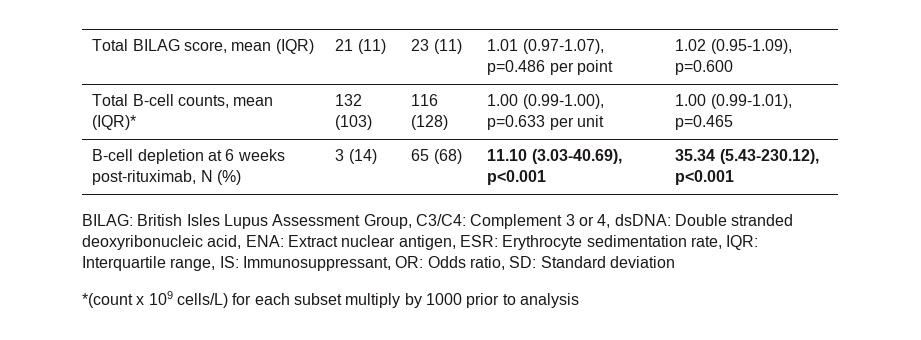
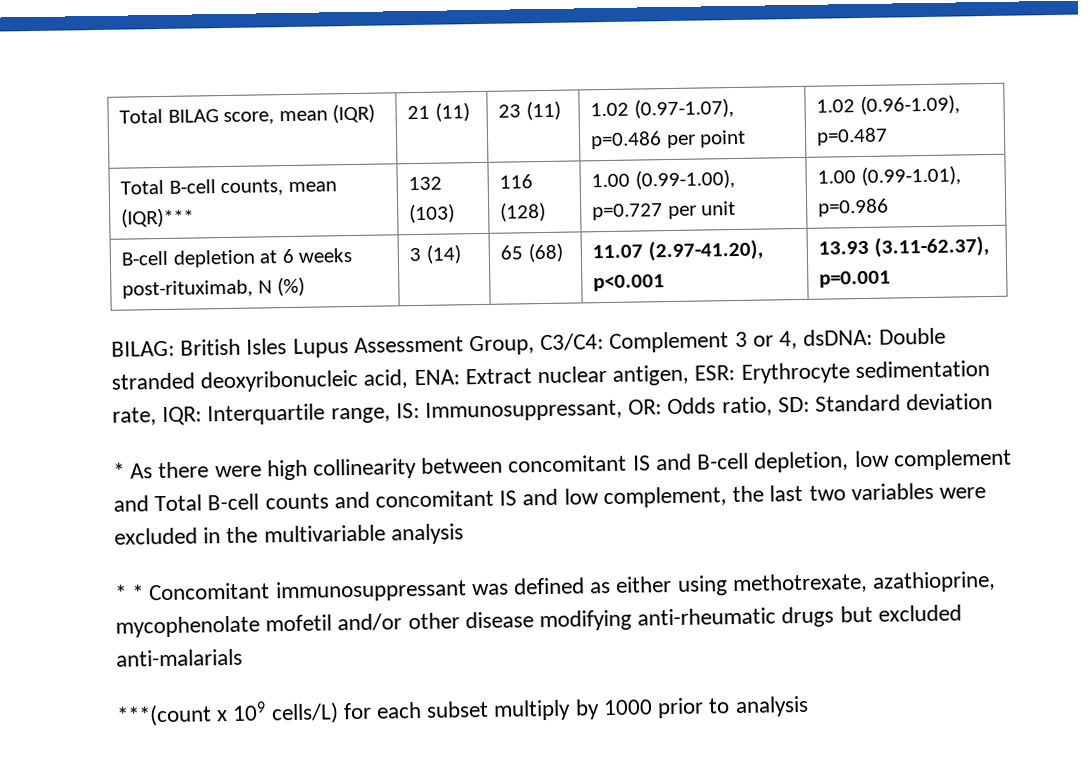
- Total BILAG score, mean (IQR) | 21 (11) | 23 (11) | 1.01 (0.97-1.07), p=0.486 per point | 1.02 (0.95-1.09), p=0.600
+ Total BILAG score, mean (IQR) | 21 (11) | 23 (11) | 1.02 (0.97-1.07), p=0.486 per point | 1.02 (0.96-1.09), p=0.487
- Total B-cell counts, mean (IQR)* | 132 (103) | 116 (128) | 1.00 (0.99-1.00), p=0.633 per unit | 1.00 (0.99-1.01), p=0.465
+ Total B-cell counts, mean (IQR)*** | 132 (103) | 116 (128) | 1.00 (0.99-1.00), p=0.727 per unit | 1.00 (0.99-1.01), p=0.986
- B-cell depletion at 6 weeks post-rituximab, N (%) | 3 (14) | 65 (68) | 11.10 (3.03-40.69), p<0.001 | 35.34 (5.43-230.12), p<0.001
+ B-cell depletion at 6 weeks post-rituximab, N (%) | 3 (14) | 65 (68) | 11.07 (2.97-41.20), p<0.001 | 13.93 (3.11-62.37), p=0.001
- *(count x 109 cells/L) for each subset multiply by 1000 prior to analysis
+ * As there were high collinearity between concomitant IS and B-cell depletion, low complement and Total B-cell counts and concomitant IS and low complement, the last two variables were excluded in the multivariable analysis
+ * * Concomitant immunosuppressant was defined as either using methotrexate, azathioprine, mycophenolate mofetil and/or other disease modifying anti-rheumatic drugs but excluded anti-malarials
+ ***(count x 109 cells/L) for each subset multiply by 1000 prior to analysis

